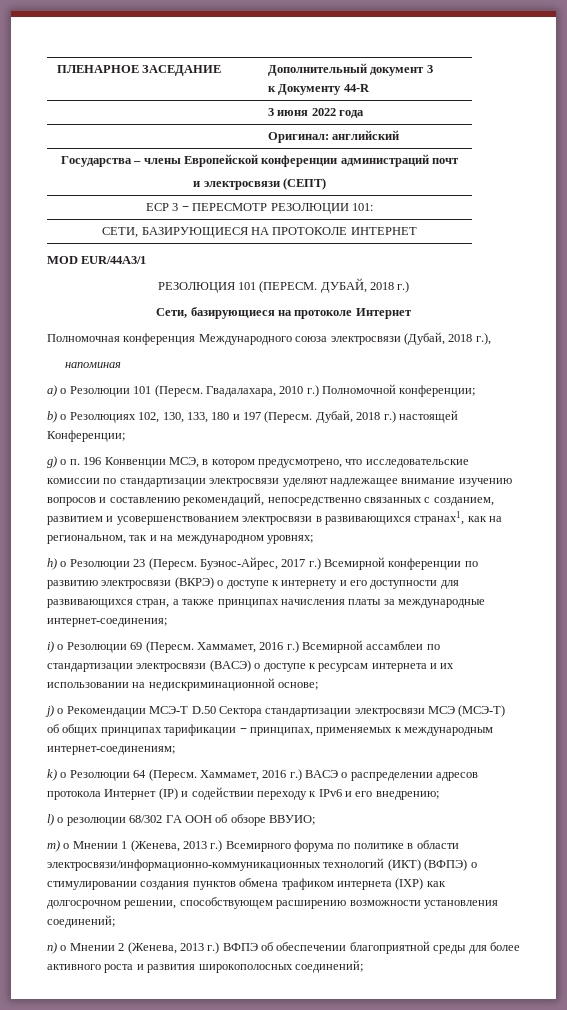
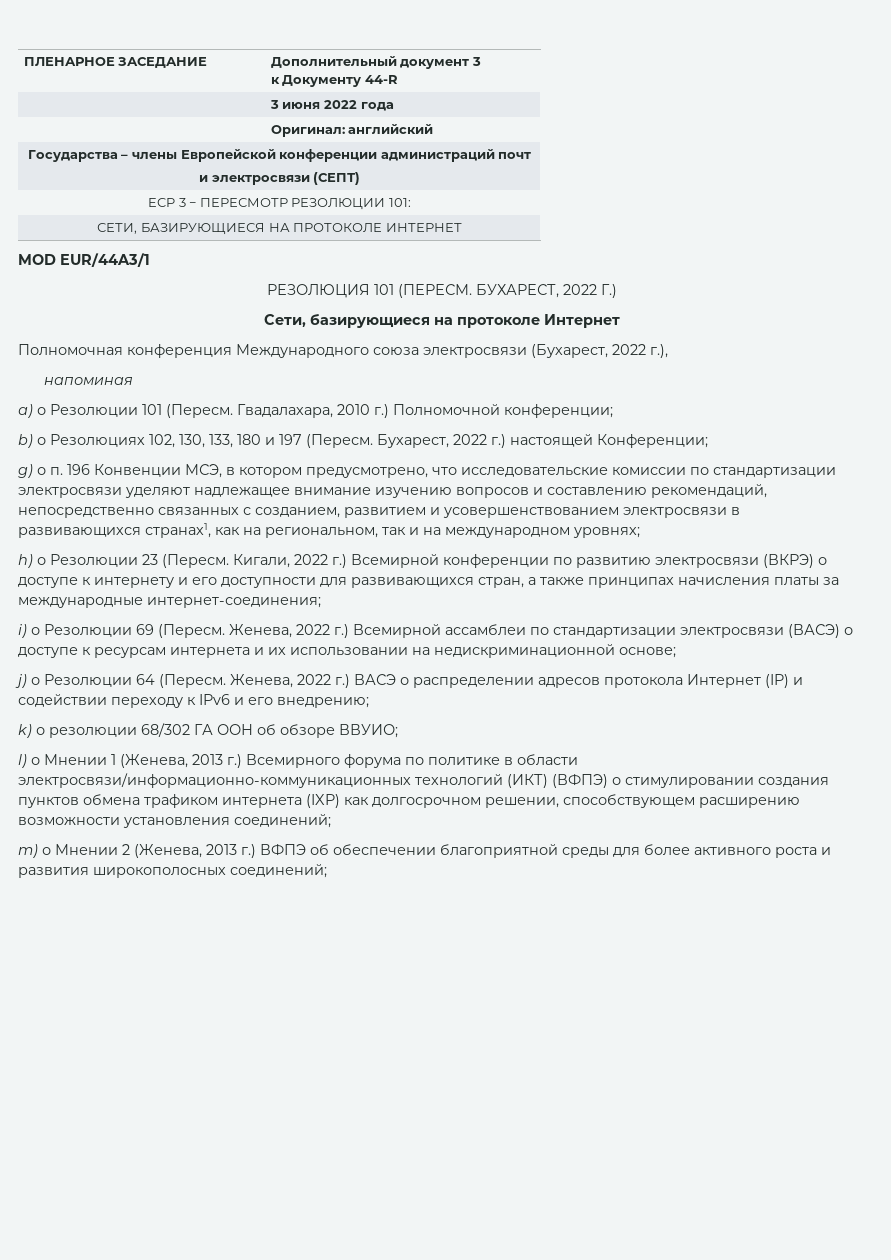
- ДУБАЙ, 2018 г.)
+ БУХАРЕСТ, 2022 Г.)
- Полномочная конференция Международного союза электросвязи (Дубай, 2018 г.),
+ Полномочная конференция Международного союза электросвязи (Бухарест, 2022 г.),
- Дубай, 2018 г.) настоящей Конференции;
+ Бухарест, 2022 г.) настоящей Конференции;
- Буэнос-Айрес, 2017 г.) Всемирной конференции по развитию электросвязи (ВКРЭ) о доступе к интернету и его доступности для развивающихся стран, а также принципах начисления платы за международные интернет-соединения;
+ Кигали, 2022 г.) Всемирной конференции по развитию электросвязи (ВКРЭ) о доступе к интернету и его доступности для развивающихся стран, а также принципах начисления платы за международные интернет-соединения;
- Хаммамет, 2016 г.) Всемирной ассамблеи по стандартизации электросвязи (ВАСЭ) о доступе к ресурсам интернета и их использовании на недискриминационной основе;
+ Женева, 2022 г.) Всемирной ассамблеи по стандартизации электросвязи (ВАСЭ) о доступе к ресурсам интернета и их использовании на недискриминационной основе;
- j) о Рекомендации МСЭ-Т D.50 Сектора стандартизации электросвязи МСЭ (МСЭ-Т) об общих принципах тарификации − принципах, применяемых к международным интернет-соединениям;
- k) о Резолюции 64 (Пересм.
+ j) о Резолюции 64 (Пересм.
- Хаммамет, 2016 г.) ВАСЭ о распределении адресов протокола Интернет (IP) и содействии переходу к IPv6 и его внедрению;
+ Женева, 2022 г.) ВАСЭ о распределении адресов протокола Интернет (IP) и содействии переходу к IPv6 и его внедрению;
- l) о резолюции 68/302 ГА ООН об обзоре ВВУИО;
+ k) о резолюции 68/302 ГА ООН об обзоре ВВУИО;
- m) о Мнении 1 (Женева, 2013 г.) Всемирного форума по политике в области электросвязи/информационно-коммуникационных технологий (ИКТ) (ВФПЭ) о стимулировании создания пунктов обмена трафиком интернета (IXP) как долгосрочном решении, способствующем расширению возможности установления соединений;
+ l) о Мнении 1 (Женева, 2013 г.) Всемирного форума по политике в области электросвязи/информационно-коммуникационных технологий (ИКТ) (ВФПЭ) о стимулировании создания пунктов обмена трафиком интернета (IXP) как долгосрочном решении, способствующем расширению возможности установления соединений;
- n) о Мнении 2 (Женева, 2013 г.) ВФПЭ об обеспечении благоприятной среды для более активного роста и развития широкополосных соединений;
+ m) о Мнении 2 (Женева, 2013 г.) ВФПЭ об обеспечении благоприятной среды для более активного роста и развития широкополосных соединений;

